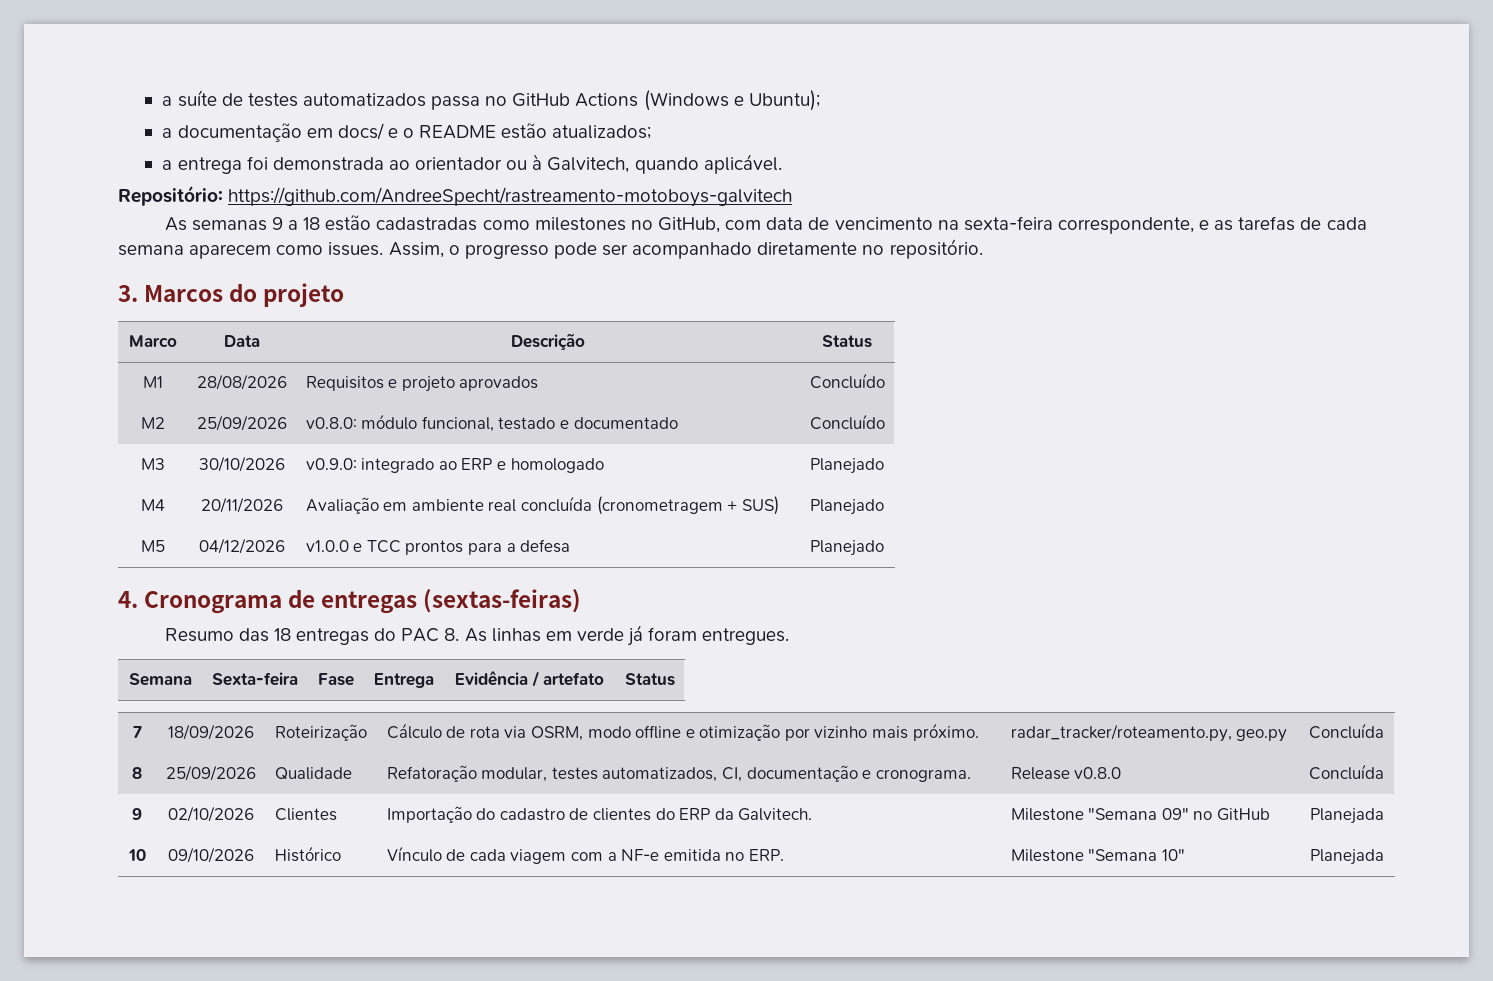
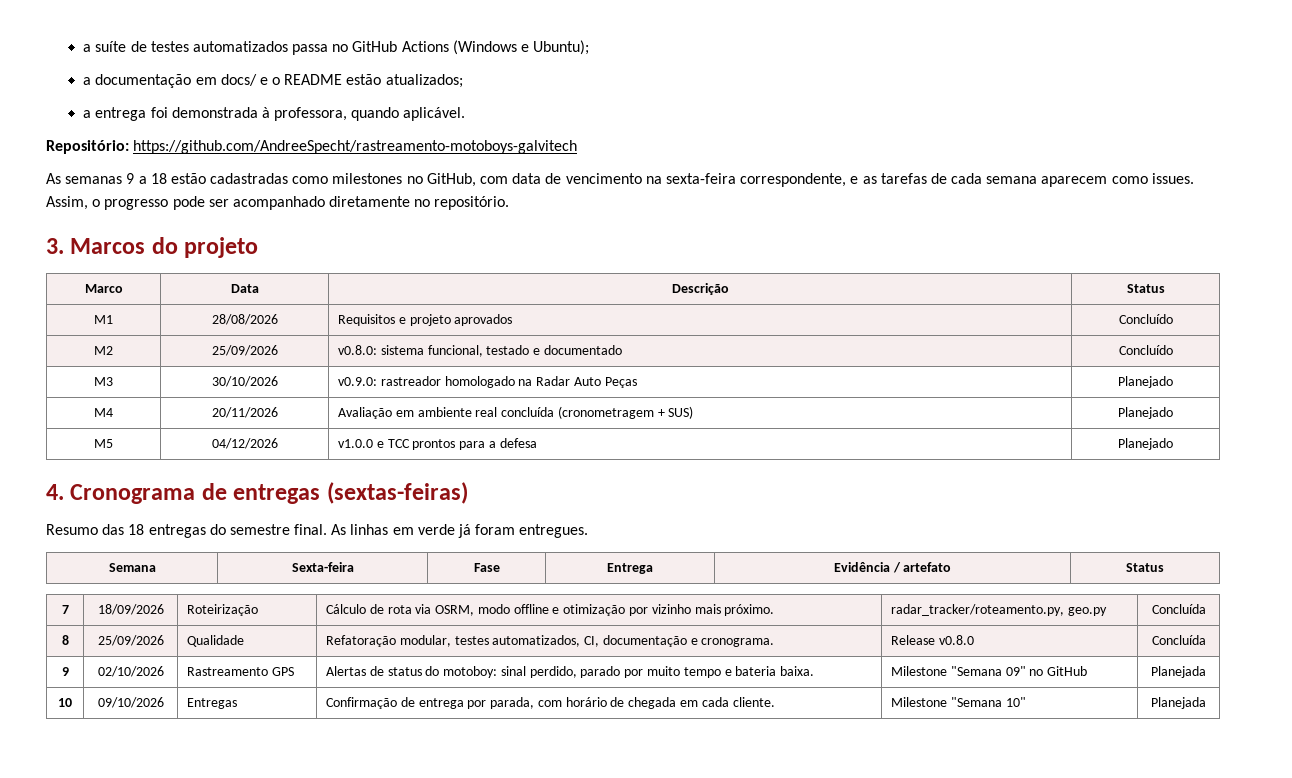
- a entrega foi demonstrada ao orientador ou à Galvitech, quando aplicável.
+ a entrega foi demonstrada à professora, quando aplicável.
- M2 | 25/09/2026 | v0.8.0: módulo funcional, testado e documentado | Concluído
+ M2 | 25/09/2026 | v0.8.0: sistema funcional, testado e documentado | Concluído
- M3 | 30/10/2026 | v0.9.0: integrado ao ERP e homologado | Planejado
+ M3 | 30/10/2026 | v0.9.0: rastreador homologado na Radar Auto Peças | Planejado
- Resumo das 18 entregas do PAC 8. As linhas em verde já foram entregues.
+ Resumo das 18 entregas do semestre final. As linhas em verde já foram entregues.
- 9 | 02/10/2026 | Clientes | Importação do cadastro de clientes do ERP da Galvitech. | Milestone "Semana 09" no GitHub | Planejada
+ 9 | 02/10/2026 | Rastreamento GPS | Alertas de status do motoboy: sinal perdido, parado por muito tempo e bateria baixa. | Milestone "Semana 09" no GitHub | Planejada
- 10 | 09/10/2026 | Histórico | Vínculo de cada viagem com a NF-e emitida no ERP. | Milestone "Semana 10" | Planejada
+ 10 | 09/10/2026 | Entregas | Confirmação de entrega por parada, com horário de chegada em cada cliente. | Milestone "Semana 10" | Planejada

